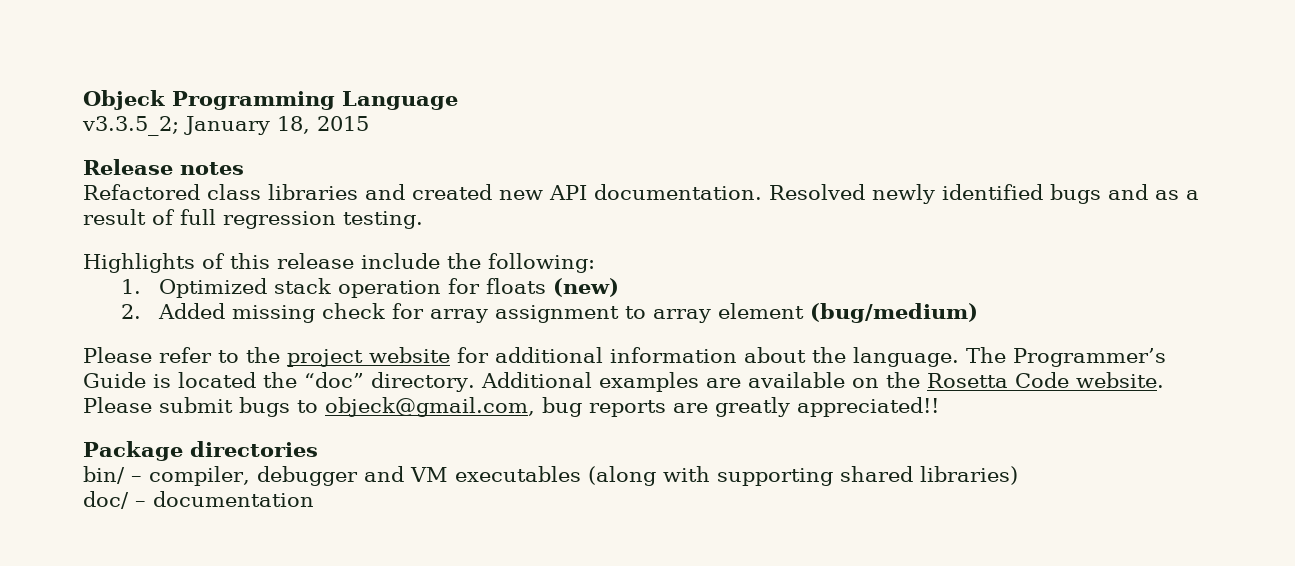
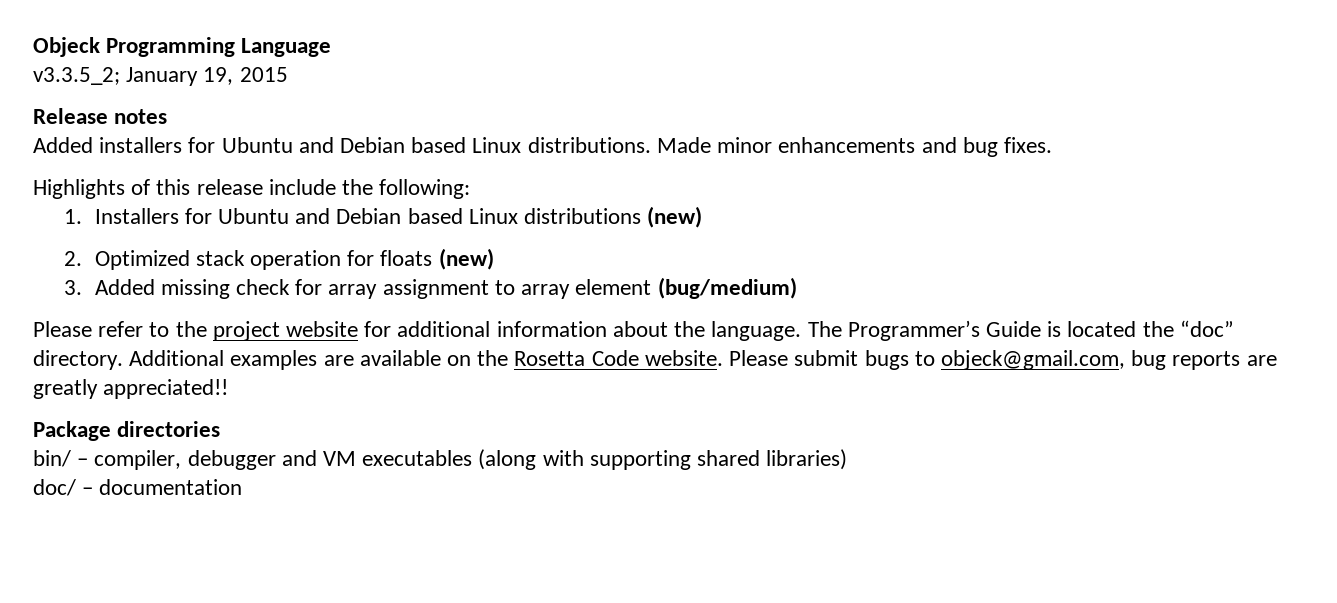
- v3.3.5_2; January 18, 2015
+ v3.3.5_2; January 19, 2015
- Refactored class libraries and created new API documentation. Resolved newly identified bugs and as a result of full regression testing.
+ Added installers for Ubuntu and Debian based Linux distributions. Made minor enhancements and bug fixes.
- 1. Optimized stack operation for floats (new)
+ 1. Installers for Ubuntu and Debian based Linux distributions (new)
+ 2. Optimized stack operation for floats (new)
- 2. Added missing check for array assignment to array element (bug/medium)
+ 3. Added missing check for array assignment to array element (bug/medium)

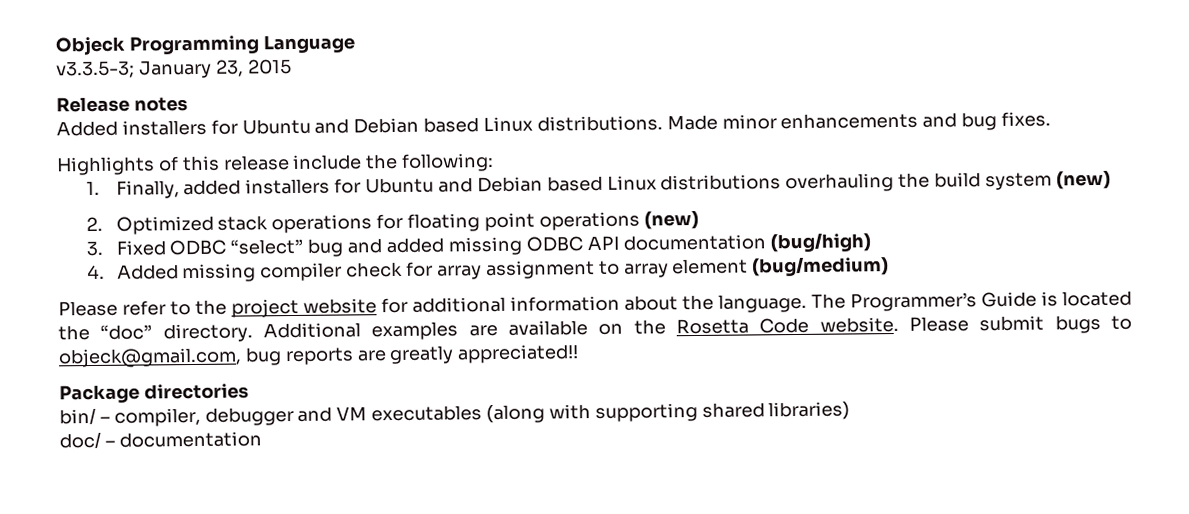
- v3.3.5_2; January 19, 2015
+ v3.3.5-3; January 23, 2015
- 1. Installers for Ubuntu and Debian based Linux distributions (new)
+ 1. Finally, added installers for Ubuntu and Debian based Linux distributions overhauling the build system (new)
- 2. Optimized stack operation for floats (new)
- 3. Added missing check for array assignment to array element (bug/medium)
+ 2. Optimized stack operations for floating point operations (new)
+ 3. Fixed ODBC “select” bug and added missing ODBC API documentation (bug/high)
+ 4. Added missing compiler check for array assignment to array element (bug/medium)

